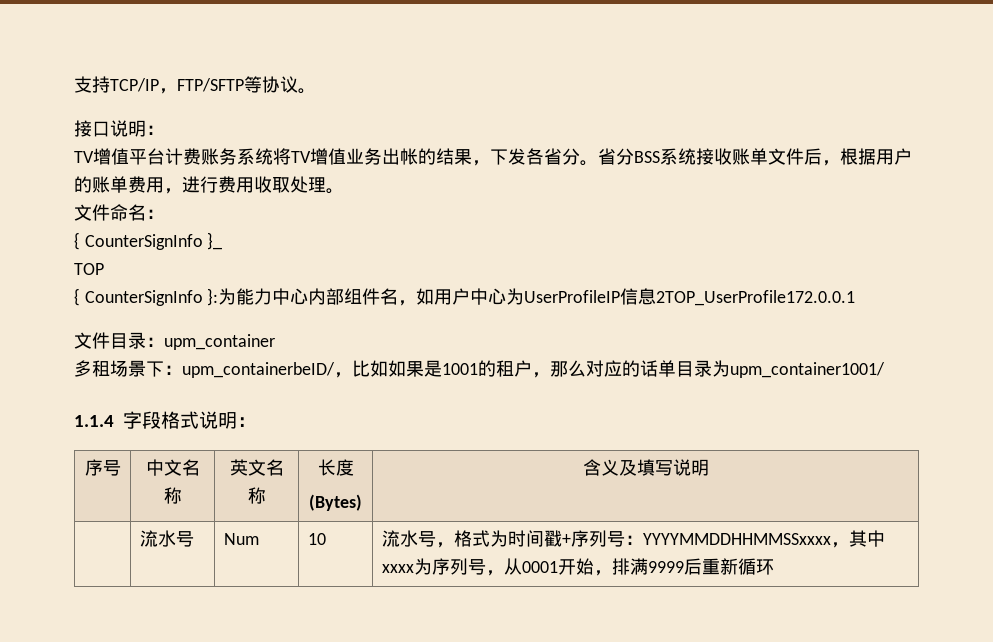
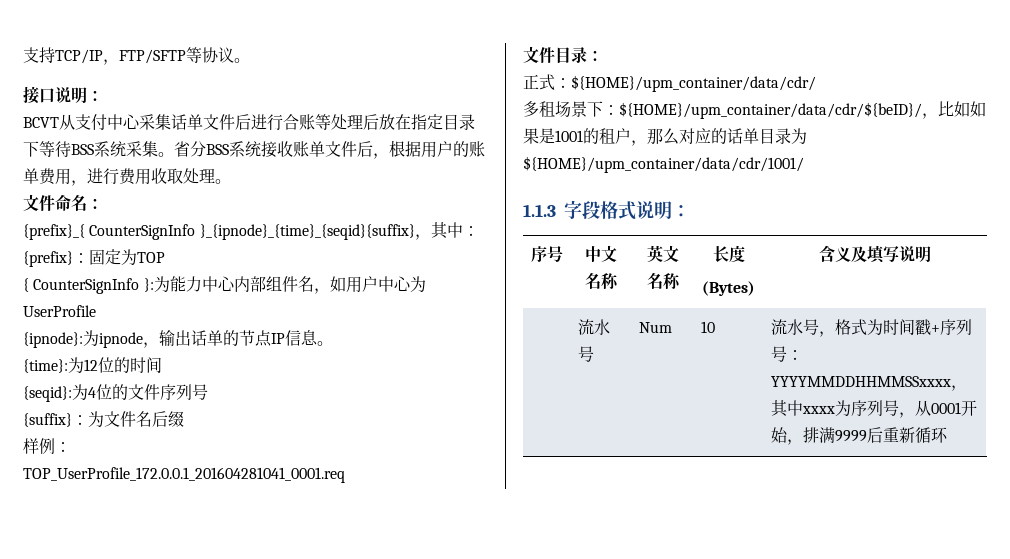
- TV增值平台计费账务系统将TV增值业务出帐的结果，下发各省分。
+ BCVT从支付中心采集话单文件后进行合账等处理后放在指定目录下等待BSS系统采集。
- { CounterSignInfo }_
- TOP
+ {prefix}_{ CounterSignInfo }_{ipnode}_{time}_{seqid}{suffix}，其中：{prefix}：固定为TOP
- { CounterSignInfo }:为能力中心内部组件名，如用户中心为UserProfileIP信息2TOP_UserProfile172.0.0.1
+ { CounterSignInfo }:为能力中心内部组件名，如用户中心为UserProfile
+ {ipnode}:为ipnode，输出话单的节点IP信息。
+ {time}:为12位的时间
+ {seqid}:为4位的文件序列号
+ {suffix}：为文件名后缀
+ 样例：
+ TOP_UserProfile_172.0.0.1_201604281041_0001.req
- 文件目录：upm_container
+ 文件目录：
+ 正式：${HOME}/upm_container/data/cdr/
- 多租场景下：upm_containerbeID/，比如如果是1001的租户，那么对应的话单目录为upm_container1001/
- 1.1.4字段格式说明：
+ 多租场景下：${HOME}/upm_container/data/cdr/${beID}/，比如如果是1001的租户，那么对应的话单目录为${HOME}/upm_container/data/cdr/1001/
+ 1.1.3字段格式说明：

